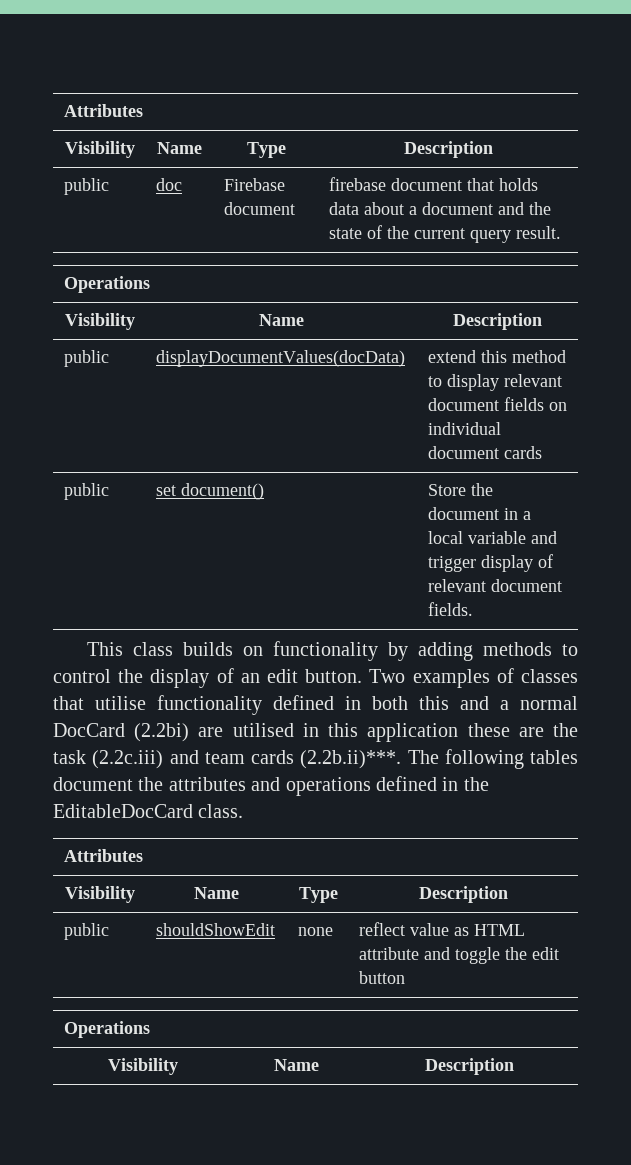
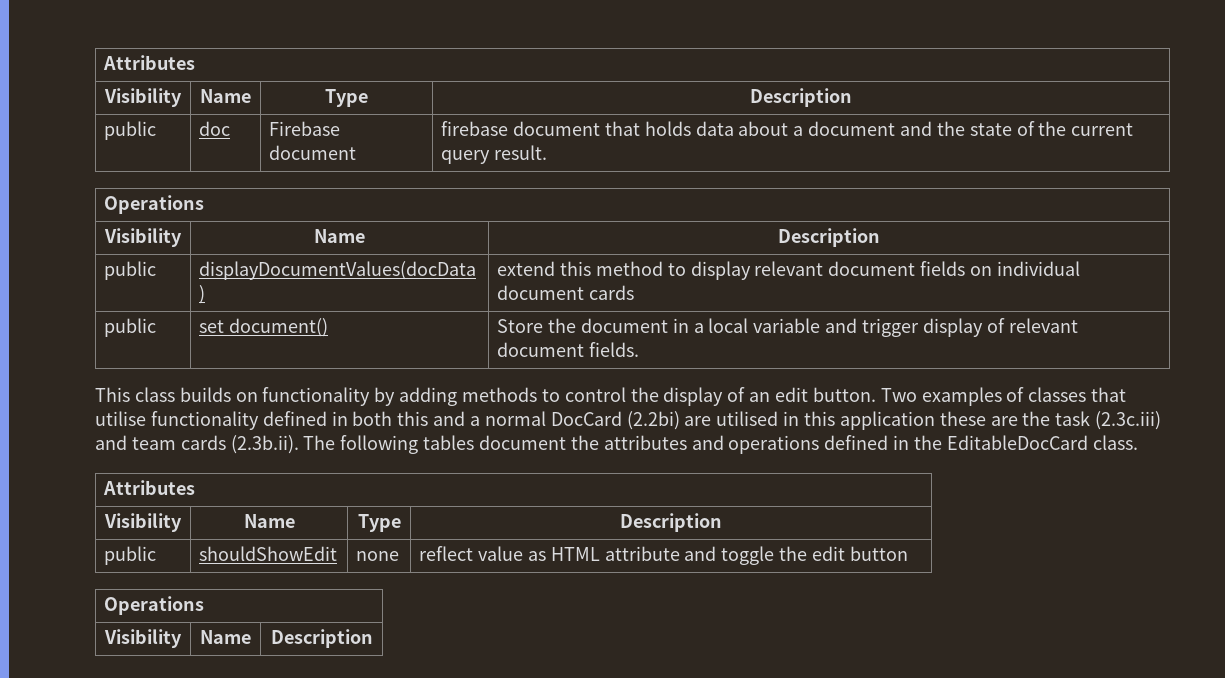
- Two examples of classes that utilise functionality defined in both this and a normal DocCard (2.2bi) are utilised in this application these are the task (2.2c.iii) and team cards (2.2b.ii)***. The following tables document the attributes and operations defined in the EditableDocCard class.
+ Two examples of classes that utilise functionality defined in both this and a normal DocCard (2.2bi) are utilised in this application these are the task (2.3c.iii) and team cards (2.3b.ii). The following tables document the attributes and operations defined in the EditableDocCard class.

